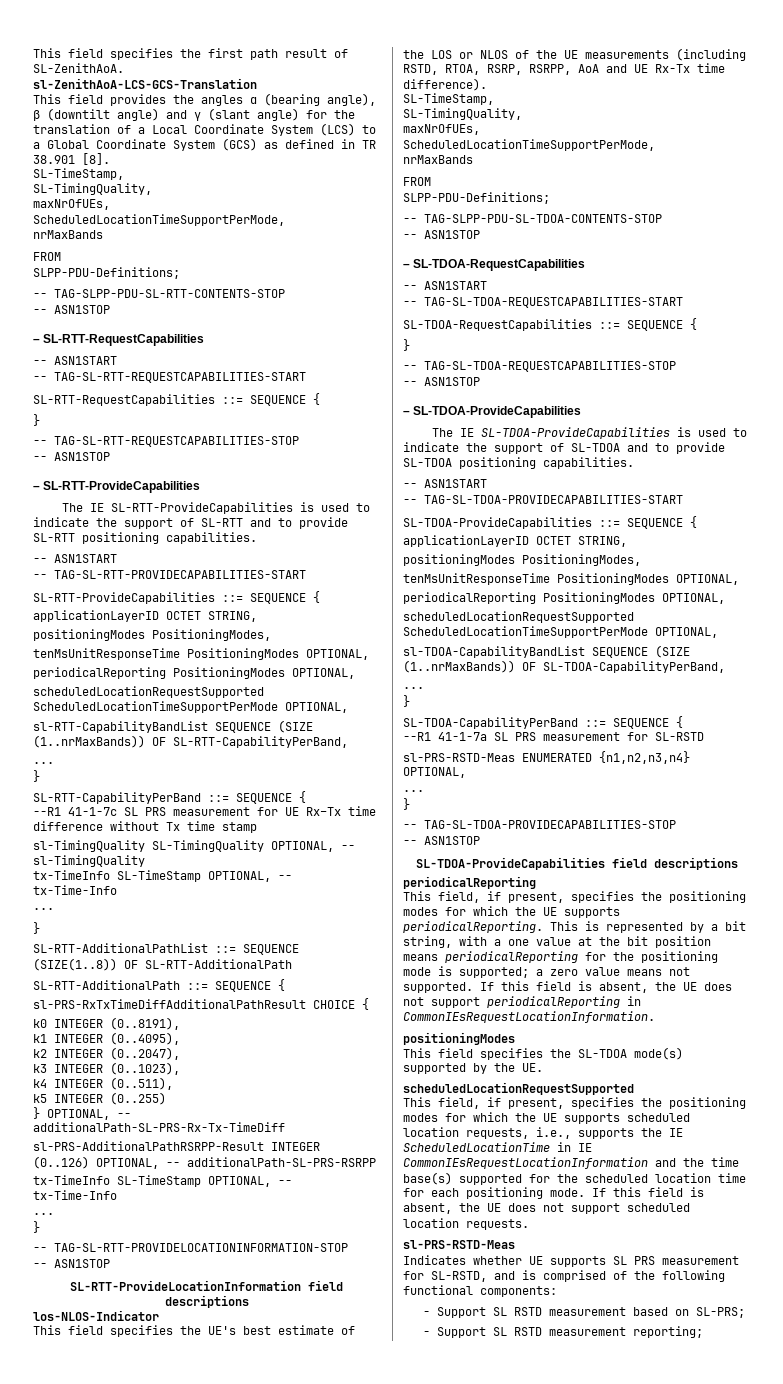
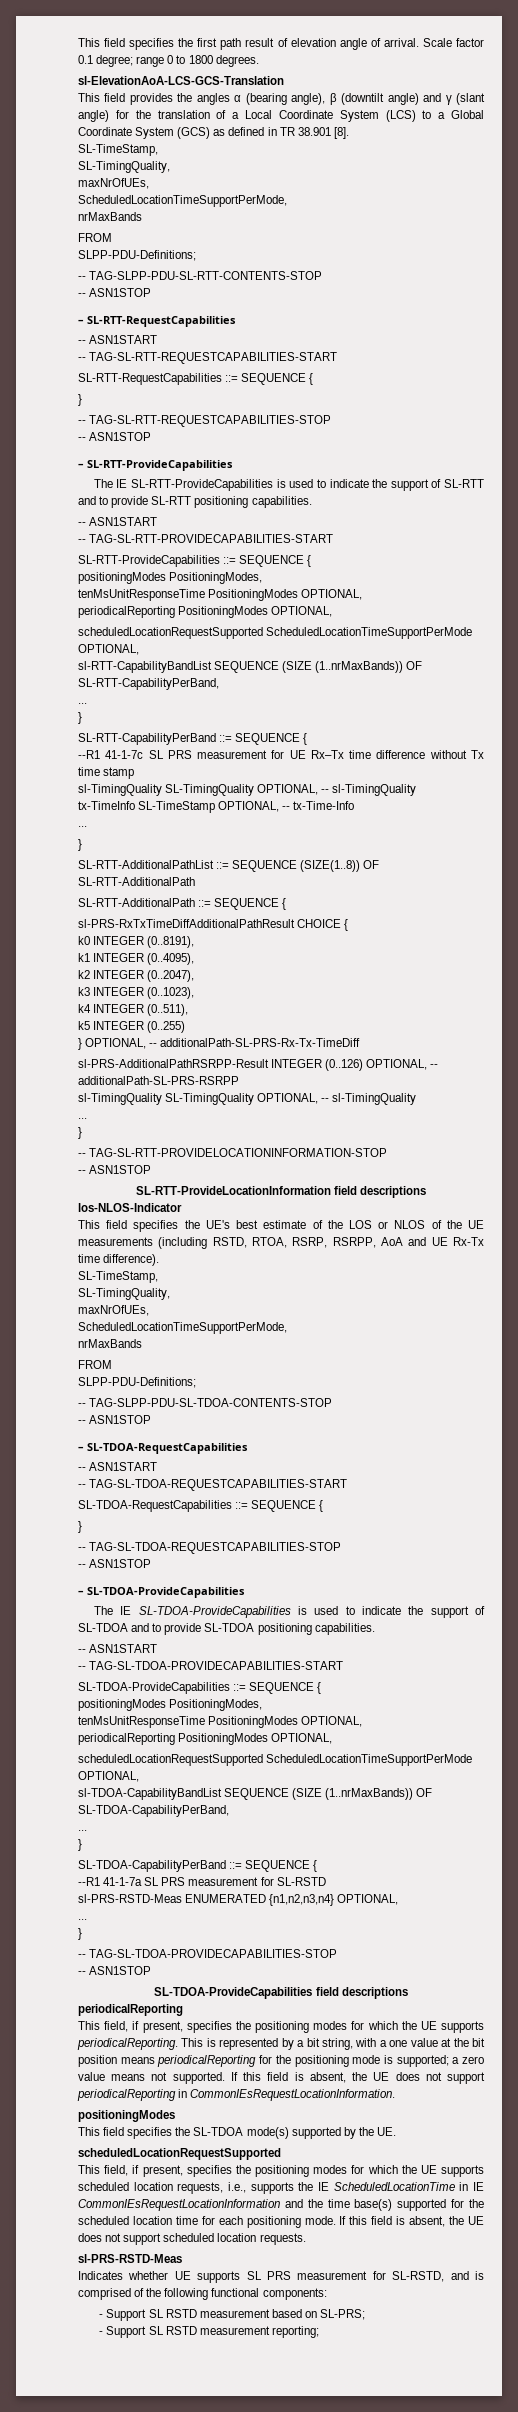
- This field specifies the first path result of SL-ZenithAoA.
- sl-ZenithAoA-LCS-GCS-Translation
+ This field specifies the first path result of elevation angle of arrival. Scale factor 0.1 degree; range 0 to 1800 degrees.
+ sl-ElevationAoA-LCS-GCS-Translation
  SL-RTT-ProvideCapabilities ::= SEQUENCE {
- applicationLayerID OCTET STRING,
  sl-PRS-AdditionalPathRSRPP-Result INTEGER (0..126) OPTIONAL, -- additionalPath-SL-PRS-RSRPP
- tx-TimeInfo SL-TimeStamp OPTIONAL, -- tx-Time-Info
+ sl-TimingQuality SL-TimingQuality OPTIONAL, -- sl-TimingQuality
  SL-TDOA-ProvideCapabilities ::= SEQUENCE {
- applicationLayerID OCTET STRING,

